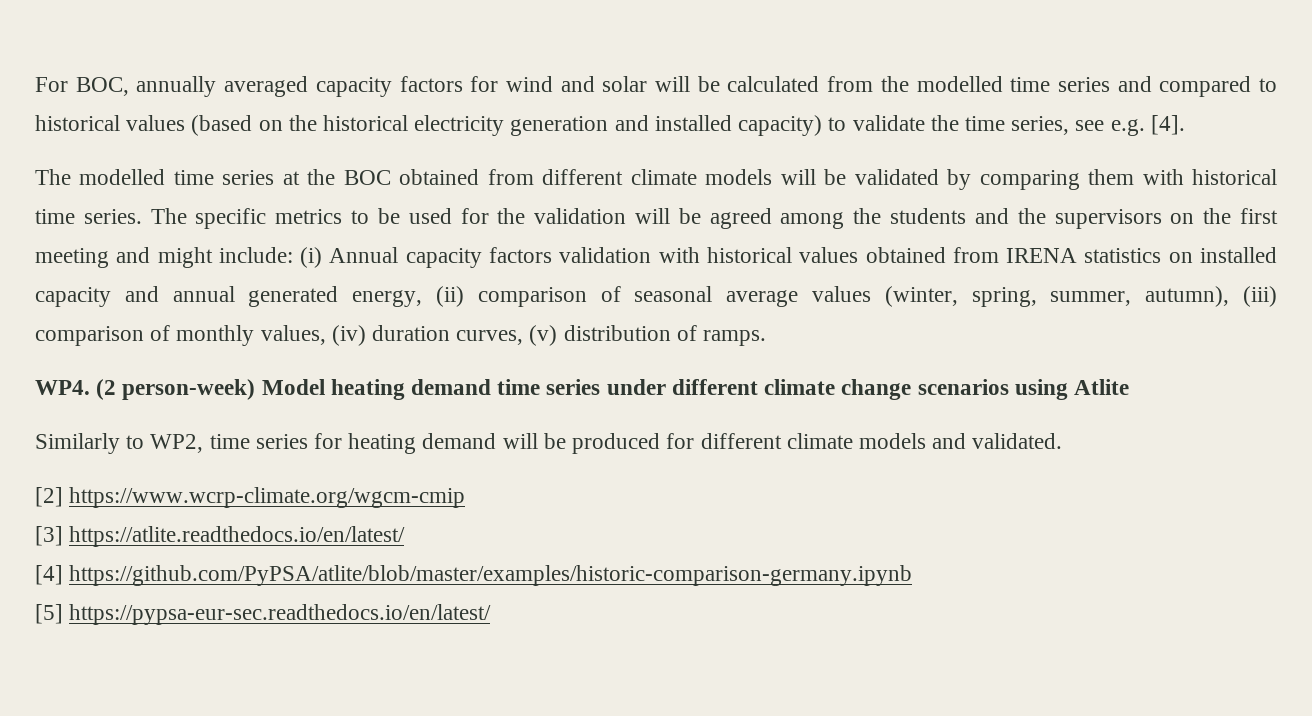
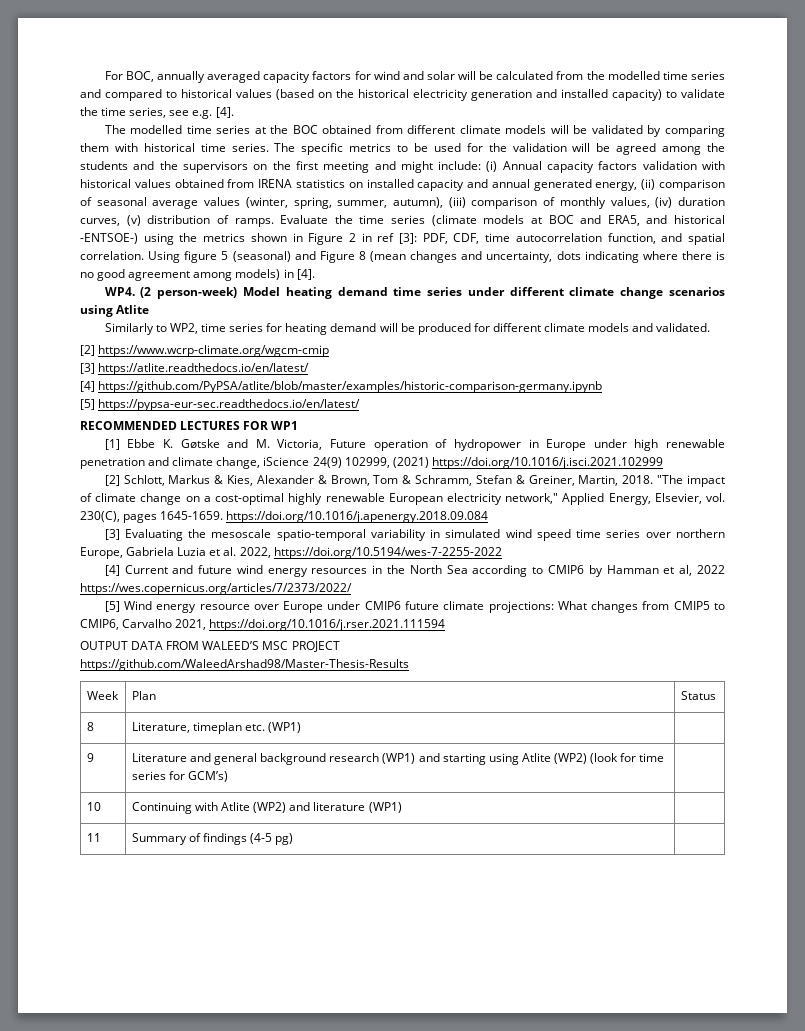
+ Evaluate the time series (climate models at BOC and ERA5, and historical -ENTSOE-) using the metrics shown in Figure 2 in ref [3]: PDF, CDF, time autocorrelation function, and spatial correlation. Using figure 5 (seasonal) and Figure 8 (mean changes and uncertainty, dots indicating where there is no good agreement among models) in [4].
+ RECOMMENDED LECTURES FOR WP1
+ [1] Ebbe K. Gøtske and M. Victoria, Future operation of hydropower in Europe under high renewable penetration and climate change, iScience 24(9) 102999, (2021) https://doi.org/10.1016/j.isci.2021.102999
+ [2] Schlott, Markus & Kies, Alexander & Brown, Tom & Schramm, Stefan & Greiner, Martin, 2018. "The impact of climate change on a cost-optimal highly renewable European electricity network," Applied Energy, Elsevier, vol. 230(C), pages 1645-1659. https://doi.org/10.1016/j.apenergy.2018.09.084
+ [3] Evaluating the mesoscale spatio-temporal variability in simulated wind speed time series over northern Europe, Gabriela Luzia et al. 2022, https://doi.org/10.5194/wes-7-2255-2022
+ [4] Current and future wind energy resources in the North Sea according to CMIP6 by Hamman et al, 2022 https://wes.copernicus.org/articles/7/2373/2022/
+ [5] Wind energy resource over Europe under CMIP6 future climate projections: What changes from CMIP5 to CMIP6, Carvalho 2021, https://doi.org/10.1016/j.rser.2021.111594
+ OUTPUT DATA FROM WALEED’S MSC PROJECT
+ https://github.com/WaleedArshad98/Master-Thesis-Results
+ Week | Plan | Status
+ 8 | Literature, timeplan etc. (WP1) |
+ 9 | Literature and general background research (WP1) and starting using Atlite (WP2) (look for time series for GCM’s) |
+ 10 | Continuing with Atlite (WP2) and literature (WP1) |
+ 11 | Summary of findings (4-5 pg) |

